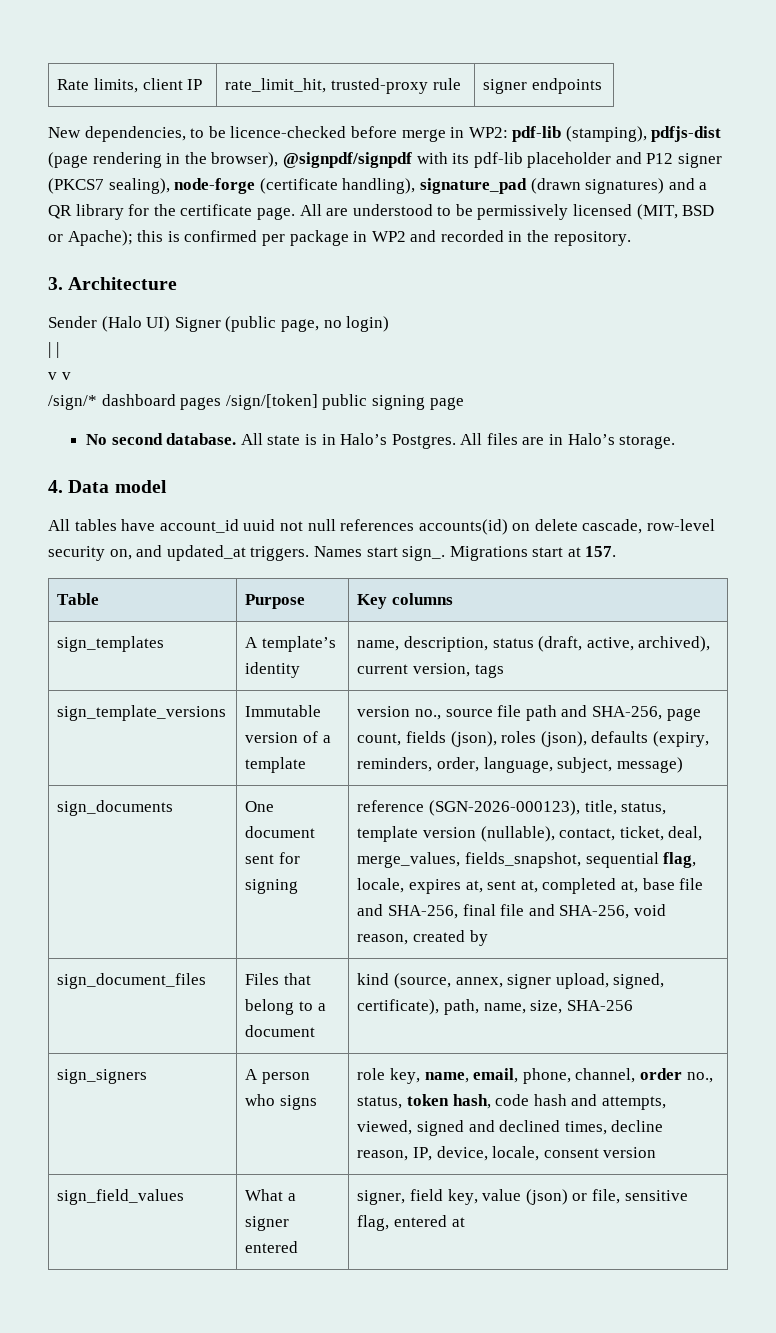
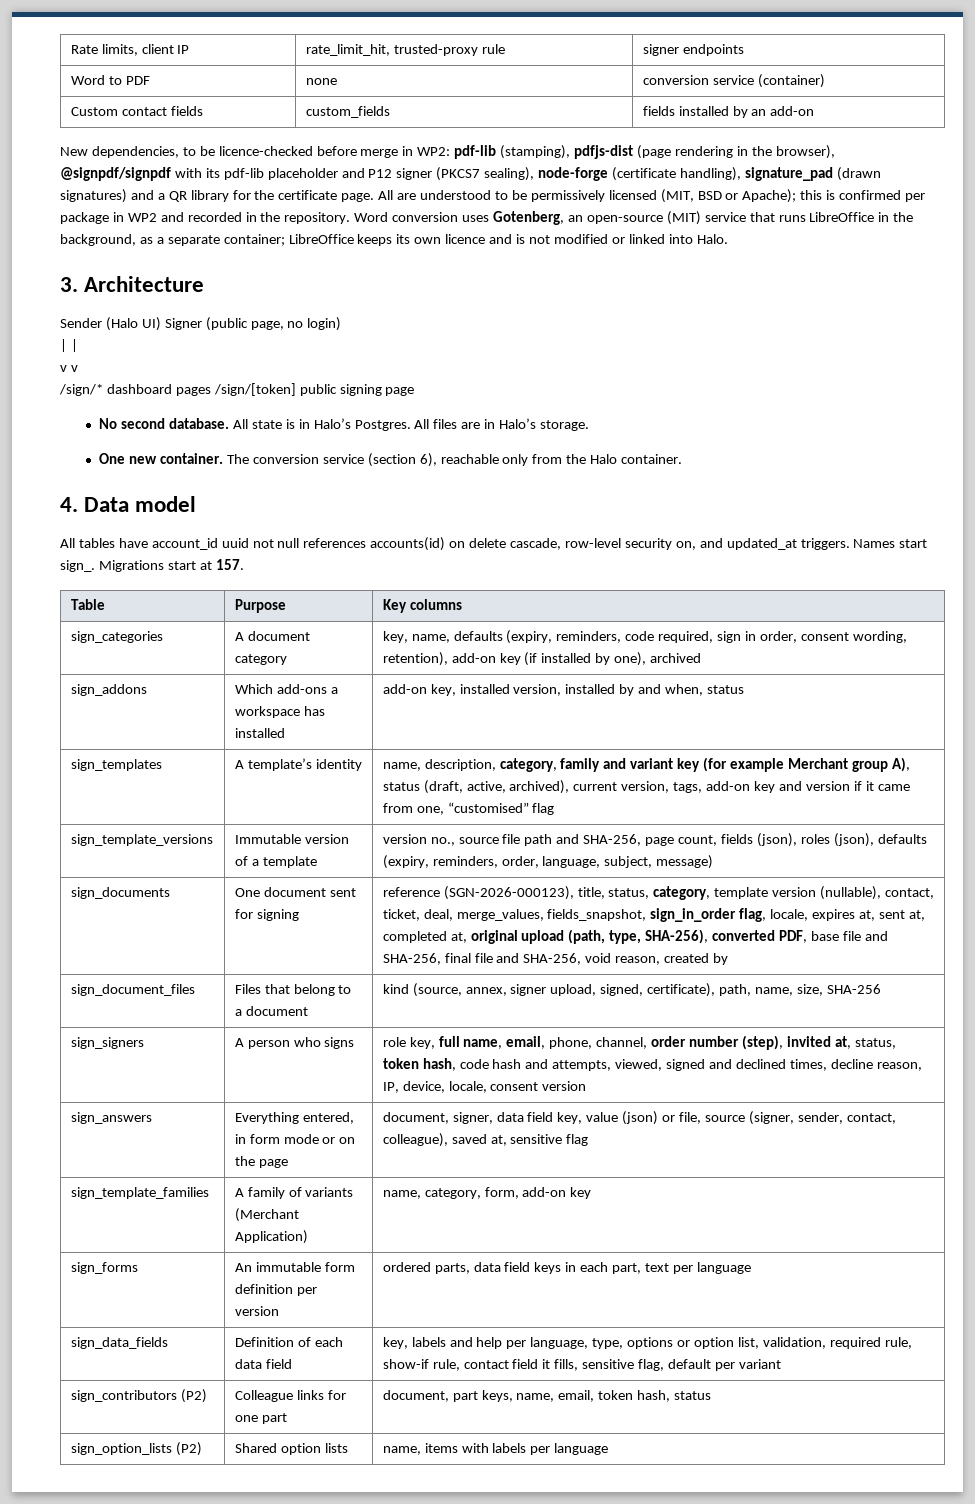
+ Word to PDF | none | conversion service (container)
+ Custom contact fields | custom_fields | fields installed by an add-on
+ Word conversion uses Gotenberg, an open-source (MIT) service that runs LibreOffice in the background, as a separate container; LibreOffice keeps its own licence and is not modified or linked into Halo.
+ One new container. The conversion service (section 6), reachable only from the Halo container.
+ sign_categories | A document category | key, name, defaults (expiry, reminders, code required, sign in order, consent wording, retention), add-on key (if installed by one), archived
+ sign_addons | Which add-ons a workspace has installed | add-on key, installed version, installed by and when, status
- sign_templates | A template’s identity | name, description, status (draft, active, archived), current version, tags
+ sign_templates | A template’s identity | name, description, category, family and variant key (for example Merchant group A), status (draft, active, archived), current version, tags, add-on key and version if it came from one, “customised” flag
- reference (SGN-2026-000123), title, status, template version (nullable), contact, ticket, deal, merge_values, fields_snapshot, sequential flag, locale, expires at, sent at, completed at, base file and SHA-256, final file and SHA-256, void reason, created by
+ reference (SGN-2026-000123), title, status, category, template version (nullable), contact, ticket, deal, merge_values, fields_snapshot, sign_in_order flag, locale, expires at, sent at, completed at, original upload (path, type, SHA-256), converted PDF, base file and SHA-256, final file and SHA-256, void reason, created by
- sign_signers | A person who signs | role key, name, email, phone, channel, order no., status, token hash, code hash and attempts, viewed, signed and declined times, decline reason, IP, device, locale, consent version
+ sign_signers | A person who signs | role key, full name, email, phone, channel, order number (step), invited at, status, token hash, code hash and attempts, viewed, signed and declined times, decline reason, IP, device, locale, consent version
- sign_field_values | What a signer entered | signer, field key, value (json) or file, sensitive flag, entered at
+ sign_answers | Everything entered, in form mode or on the page | document, signer, data field key, value (json) or file, source (signer, sender, contact, colleague), saved at, sensitive flag
+ sign_template_families | A family of variants (Merchant Application) | name, category, form, add-on key
+ sign_forms | An immutable form definition per version | ordered parts, data field keys in each part, text per language
+ sign_data_fields | Definition of each data field | key, labels and help per language, type, options or option list, validation, required rule, show-if rule, contact field it fills, sensitive flag, default per variant
+ sign_contributors (P2) | Colleague links for one part | document, part keys, name, email, token hash, status
+ sign_option_lists (P2) | Shared option lists | name, items with labels per language

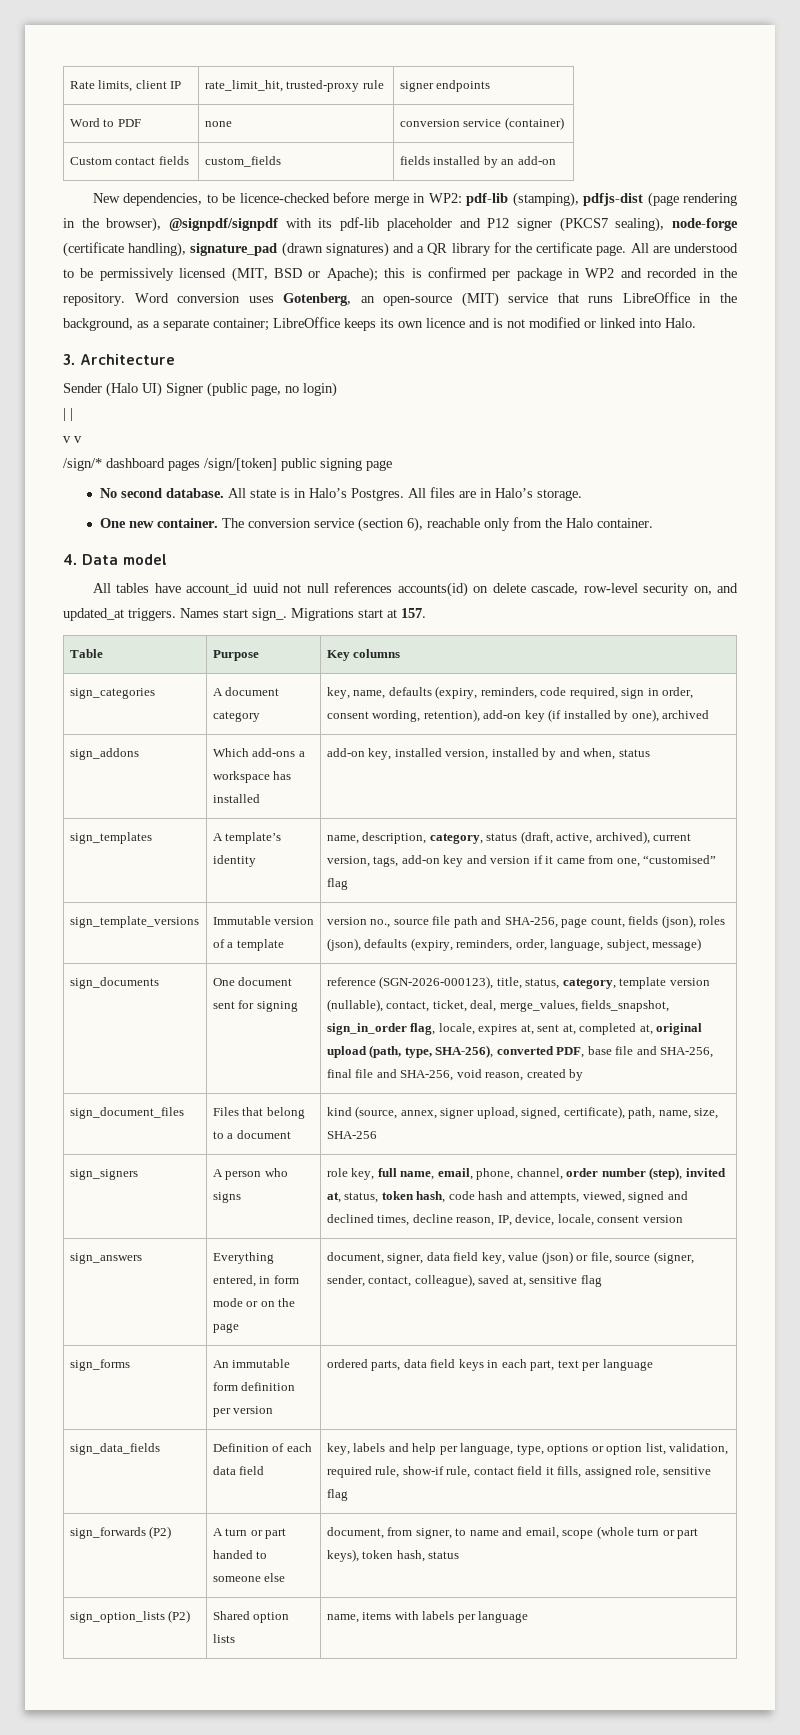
- sign_templates | A template’s identity | name, description, category, family and variant key (for example Merchant group A), status (draft, active, archived), current version, tags, add-on key and version if it came from one, “customised” flag
+ sign_templates | A template’s identity | name, description, category, status (draft, active, archived), current version, tags, add-on key and version if it came from one, “customised” flag
- sign_template_families | A family of variants (Merchant Application) | name, category, form, add-on key
- sign_data_fields | Definition of each data field | key, labels and help per language, type, options or option list, validation, required rule, show-if rule, contact field it fills, sensitive flag, default per variant
- sign_contributors (P2) | Colleague links for one part | document, part keys, name, email, token hash, status
+ sign_data_fields | Definition of each data field | key, labels and help per language, type, options or option list, validation, required rule, show-if rule, contact field it fills, assigned role, sensitive flag
+ sign_forwards (P2) | A turn or part handed to someone else | document, from signer, to name and email, scope (whole turn or part keys), token hash, status

